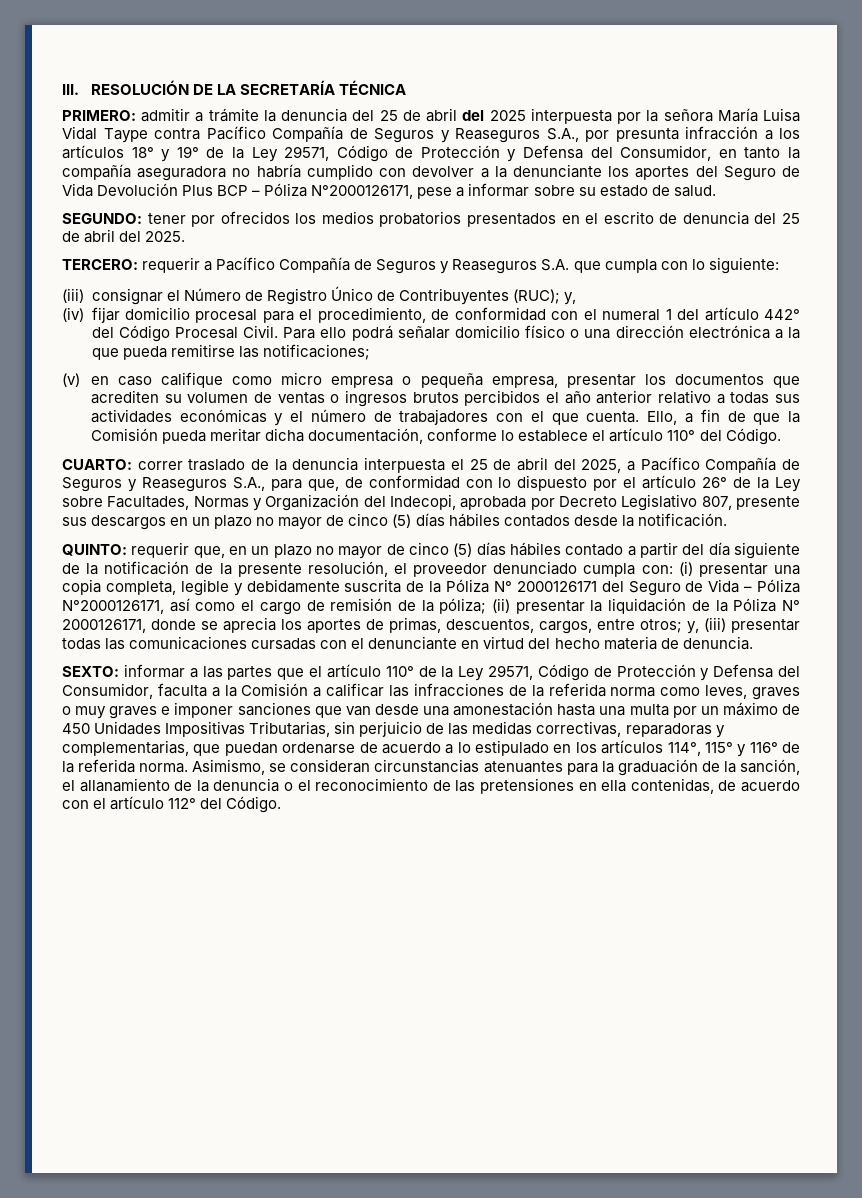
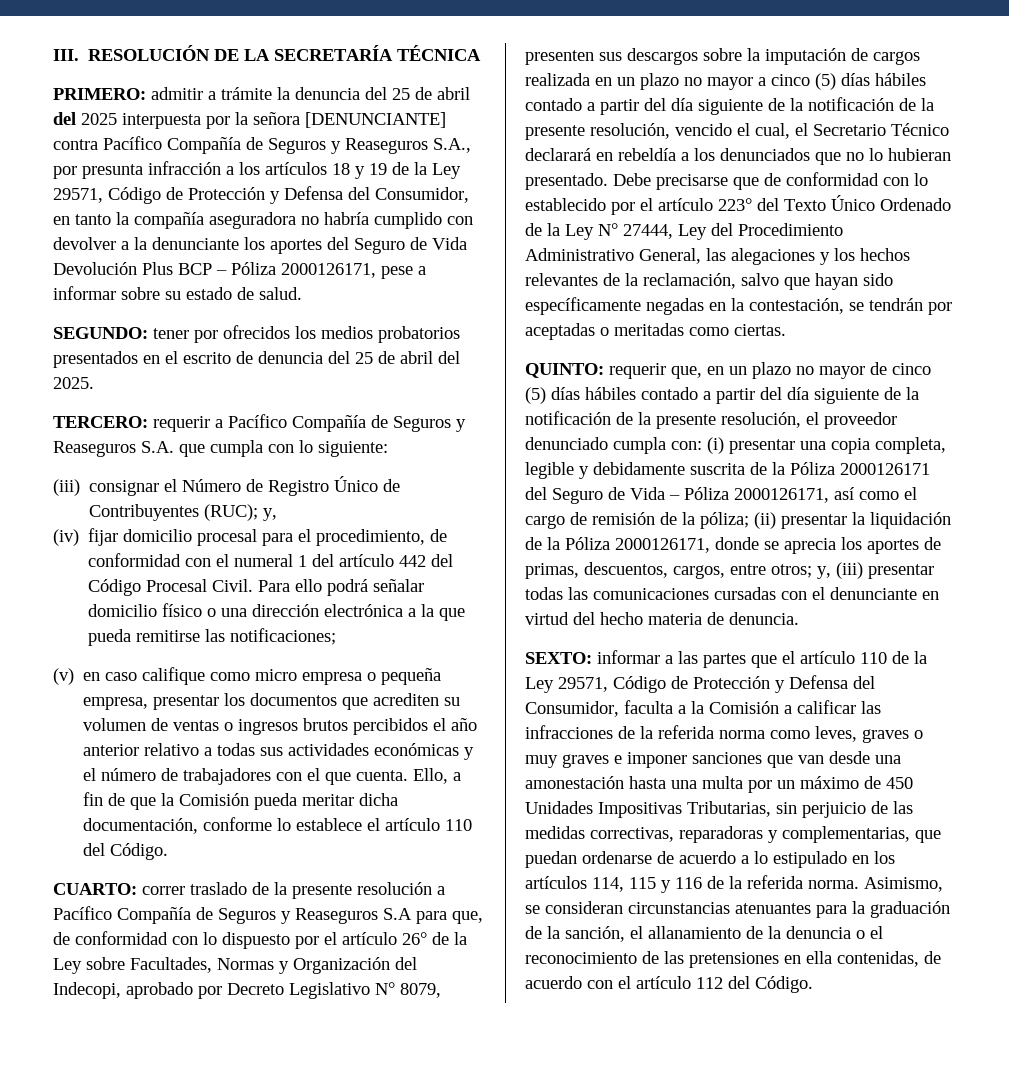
- admitir a trámite la denuncia del 25 de abril del 2025 interpuesta por la señora María Luisa Vidal Taype contra Pacífico Compañía de Seguros y Reaseguros S.A., por presunta infracción a los artículos 18° y 19° de la Ley 29571, Código de Protección y Defensa del Consumidor, en tanto la compañía aseguradora no habría cumplido con devolver a la denunciante los aportes del Seguro de Vida Devolución Plus BCP – Póliza N°2000126171, pese a informar sobre su estado de salud.
+ admitir a trámite la denuncia del 25 de abril del 2025 interpuesta por la señora [DENUNCIANTE] contra Pacífico Compañía de Seguros y Reaseguros S.A., por presunta infracción a los artículos 18 y 19 de la Ley 29571, Código de Protección y Defensa del Consumidor, en tanto la compañía aseguradora no habría cumplido con devolver a la denunciante los aportes del Seguro de Vida Devolución Plus BCP – Póliza 2000126171, pese a informar sobre su estado de salud.
- (iv) fijar domicilio procesal para el procedimiento, de conformidad con el numeral 1 del artículo 442° del Código Procesal Civil.
+ (iv) fijar domicilio procesal para el procedimiento, de conformidad con el numeral 1 del artículo 442 del Código Procesal Civil.
- Ello, a fin de que la Comisión pueda meritar dicha documentación, conforme lo establece el artículo 110° del Código.
+ Ello, a fin de que la Comisión pueda meritar dicha documentación, conforme lo establece el artículo 110 del Código.
- CUARTO: correr traslado de la denuncia interpuesta el 25 de abril del 2025, a Pacífico Compañía de Seguros y Reaseguros S.A., para que, de conformidad con lo dispuesto por el artículo 26° de la Ley sobre Facultades, Normas y Organización del Indecopi, aprobada por Decreto Legislativo 807, presente sus descargos en un plazo no mayor de cinco (5) días hábiles contados desde la notificación.
+ CUARTO: correr traslado de la presente resolución a Pacífico Compañía de Seguros y Reaseguros S.A para que, de conformidad con lo dispuesto por el artículo 26° de la Ley sobre Facultades, Normas y Organización del Indecopi, aprobado por Decreto Legislativo N° 8079, presenten sus descargos sobre la imputación de cargos realizada en un plazo no mayor a cinco (5) días hábiles contado a partir del día siguiente de la notificación de la presente resolución, vencido el cual, el Secretario Técnico declarará en rebeldía a los denunciados que no lo hubieran presentado. Debe precisarse que de conformidad con lo establecido por el artículo 223° del Texto Único Ordenado de la Ley N° 27444, Ley del Procedimiento Administrativo General, las alegaciones y los hechos relevantes de la reclamación, salvo que hayan sido específicamente negadas en la contestación, se tendrán por aceptadas o meritadas como ciertas.
- (i) presentar una copia completa, legible y debidamente suscrita de la Póliza N° 2000126171 del Seguro de Vida – Póliza N°2000126171, así como el cargo de remisión de la póliza;
+ (i) presentar una copia completa, legible y debidamente suscrita de la Póliza 2000126171 del Seguro de Vida – Póliza 2000126171, así como el cargo de remisión de la póliza;
- (ii) presentar la liquidación de la Póliza N° 2000126171, donde se aprecia los aportes de primas, descuentos, cargos, entre otros;
+ (ii) presentar la liquidación de la Póliza 2000126171, donde se aprecia los aportes de primas, descuentos, cargos, entre otros;
- informar a las partes que el artículo 110° de la Ley 29571, Código de Protección y Defensa del Consumidor, faculta a la Comisión a calificar las infracciones de la referida norma como leves, graves o muy graves e imponer sanciones que van desde una amonestación hasta una multa por un máximo de 450 Unidades Impositivas Tributarias, sin perjuicio de las medidas correctivas, reparadoras y complementarias, que puedan ordenarse de acuerdo a lo estipulado en los artículos 114°, 115° y 116° de la referida norma.
+ informar a las partes que el artículo 110 de la Ley 29571, Código de Protección y Defensa del Consumidor, faculta a la Comisión a calificar las infracciones de la referida norma como leves, graves o muy graves e imponer sanciones que van desde una amonestación hasta una multa por un máximo de 450 Unidades Impositivas Tributarias, sin perjuicio de las medidas correctivas, reparadoras y complementarias, que puedan ordenarse de acuerdo a lo estipulado en los artículos 114, 115 y 116 de la referida norma.
- Asimismo, se consideran circunstancias atenuantes para la graduación de la sanción, el allanamiento de la denuncia o el reconocimiento de las pretensiones en ella contenidas, de acuerdo con el artículo 112° del Código.
+ Asimismo, se consideran circunstancias atenuantes para la graduación de la sanción, el allanamiento de la denuncia o el reconocimiento de las pretensiones en ella contenidas, de acuerdo con el artículo 112 del Código.

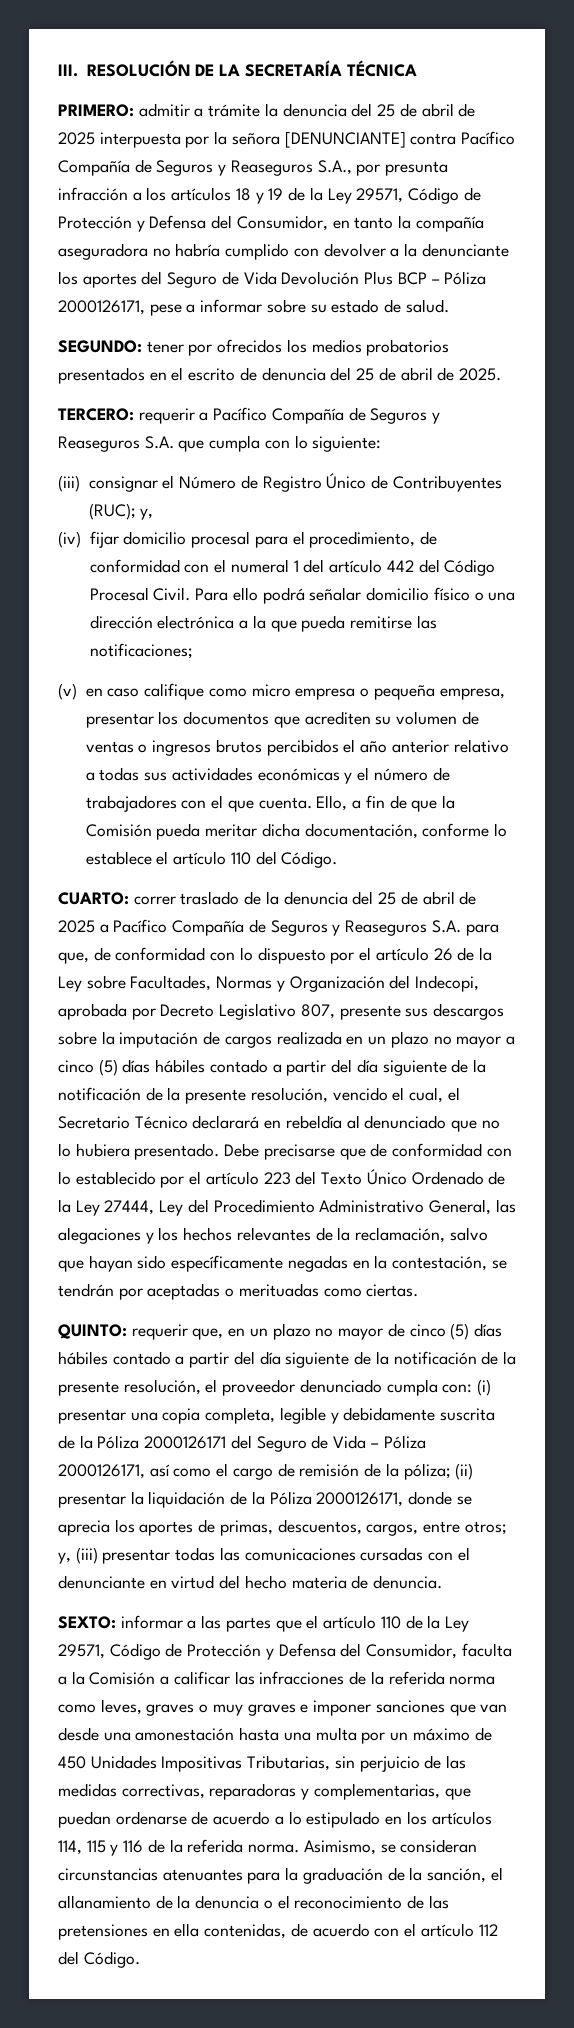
- admitir a trámite la denuncia del 25 de abril del 2025 interpuesta por la señora [DENUNCIANTE] contra Pacífico Compañía de Seguros y Reaseguros S.A., por presunta infracción a los artículos 18 y 19 de la Ley 29571, Código de Protección y Defensa del Consumidor, en tanto la compañía aseguradora no habría cumplido con devolver a la denunciante los aportes del Seguro de Vida Devolución Plus BCP – Póliza 2000126171, pese a informar sobre su estado de salud.
+ admitir a trámite la denuncia del 25 de abril de 2025 interpuesta por la señora [DENUNCIANTE] contra Pacífico Compañía de Seguros y Reaseguros S.A., por presunta infracción a los artículos 18 y 19 de la Ley 29571, Código de Protección y Defensa del Consumidor, en tanto la compañía aseguradora no habría cumplido con devolver a la denunciante los aportes del Seguro de Vida Devolución Plus BCP – Póliza 2000126171, pese a informar sobre su estado de salud.
- SEGUNDO: tener por ofrecidos los medios probatorios presentados en el escrito de denuncia del 25 de abril del 2025.
+ SEGUNDO: tener por ofrecidos los medios probatorios presentados en el escrito de denuncia del 25 de abril de 2025.
- correr traslado de la presente resolución a Pacífico Compañía de Seguros y Reaseguros S.A para que, de conformidad con lo dispuesto por el artículo 26° de la Ley sobre Facultades, Normas y Organización del Indecopi, aprobado por Decreto Legislativo N° 8079, presenten sus descargos sobre la imputación de cargos realizada en un plazo no mayor a cinco (5) días hábiles contado a partir del día siguiente de la notificación de la presente resolución, vencido el cual, el Secretario Técnico declarará en rebeldía a los denunciados que no lo hubieran presentado.
+ correr traslado de la denuncia del 25 de abril de 2025 a Pacífico Compañía de Seguros y Reaseguros S.A. para que, de conformidad con lo dispuesto por el artículo 26 de la Ley sobre Facultades, Normas y Organización del Indecopi, aprobada por Decreto Legislativo 807, presente sus descargos sobre la imputación de cargos realizada en un plazo no mayor a cinco (5) días hábiles contado a partir del día siguiente de la notificación de la presente resolución, vencido el cual, el Secretario Técnico declarará en rebeldía al denunciado que no lo hubiera presentado.
- Debe precisarse que de conformidad con lo establecido por el artículo 223° del Texto Único Ordenado de la Ley N° 27444, Ley del Procedimiento Administrativo General, las alegaciones y los hechos relevantes de la reclamación, salvo que hayan sido específicamente negadas en la contestación, se tendrán por aceptadas o meritadas como ciertas.
+ Debe precisarse que de conformidad con lo establecido por el artículo 223 del Texto Único Ordenado de la Ley 27444, Ley del Procedimiento Administrativo General, las alegaciones y los hechos relevantes de la reclamación, salvo que hayan sido específicamente negadas en la contestación, se tendrán por aceptadas o merituadas como ciertas.

